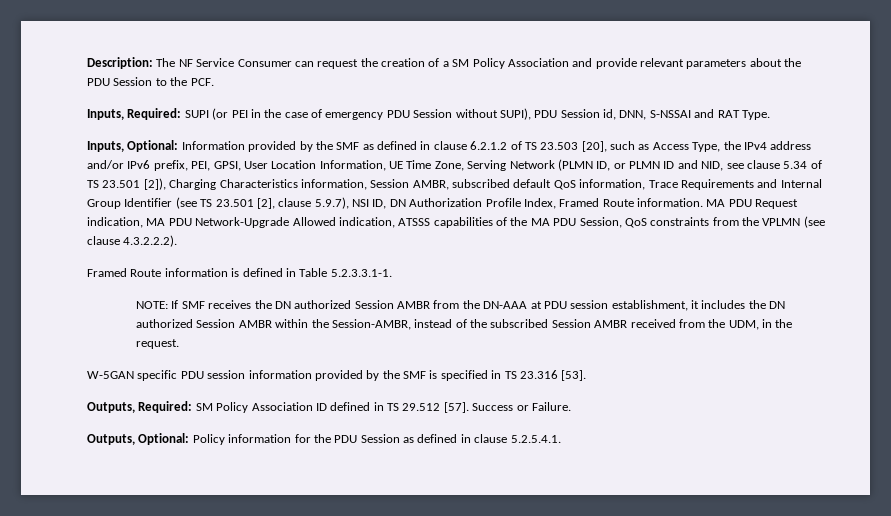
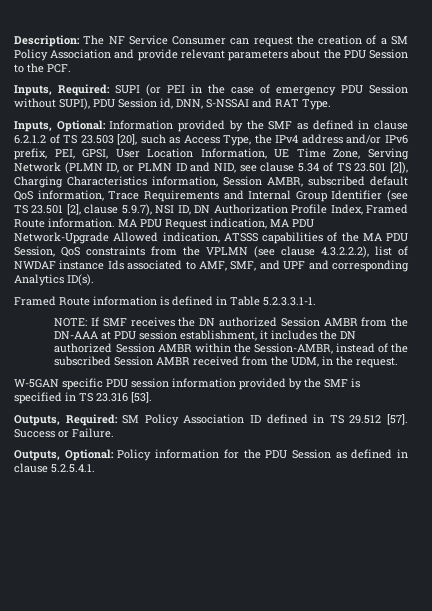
- MA PDU Request indication, MA PDU Network-Upgrade Allowed indication, ATSSS capabilities of the MA PDU Session, QoS constraints from the VPLMN (see clause 4.3.2.2.2).
+ MA PDU Request indication, MA PDU Network-Upgrade Allowed indication, ATSSS capabilities of the MA PDU Session, QoS constraints from the VPLMN (see clause 4.3.2.2.2), list of NWDAF instance Ids associated to AMF, SMF, and UPF and corresponding Analytics ID(s).

